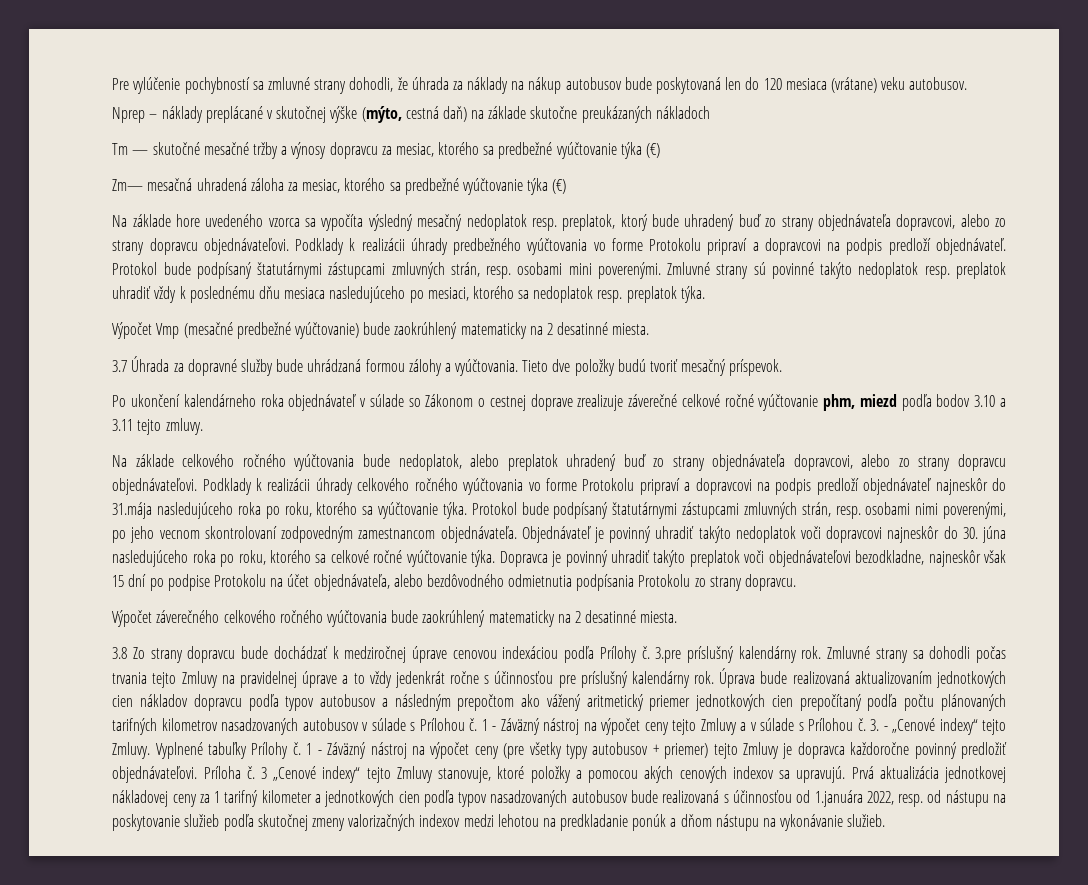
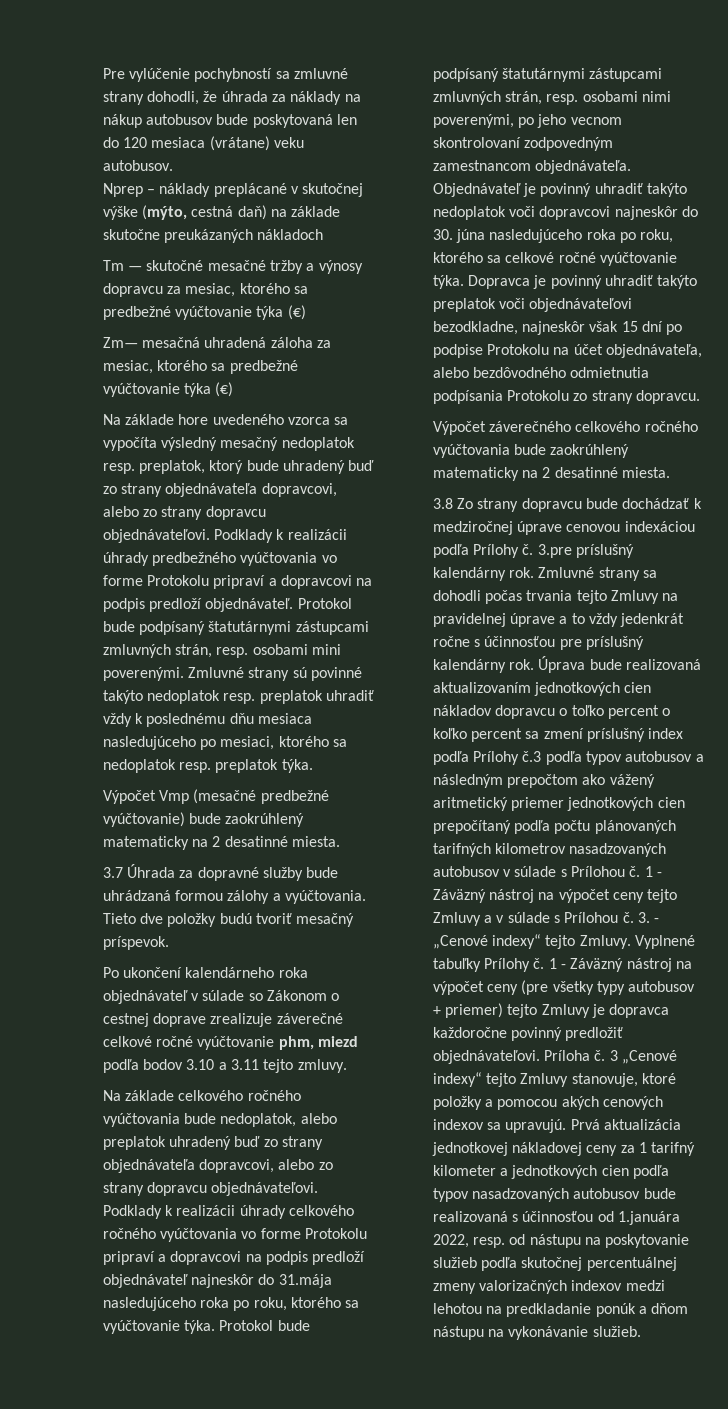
- Úprava bude realizovaná aktualizovaním jednotkových cien nákladov dopravcu podľa typov autobusov a následným prepočtom ako vážený aritmetický priemer jednotkových cien prepočítaný podľa počtu plánovaných tarifných kilometrov nasadzovaných autobusov v súlade s Prílohou č.
+ Úprava bude realizovaná aktualizovaním jednotkových cien nákladov dopravcu o toľko percent o koľko percent sa zmení príslušný index podľa Prílohy č.3 podľa typov autobusov a následným prepočtom ako vážený aritmetický priemer jednotkových cien prepočítaný podľa počtu plánovaných tarifných kilometrov nasadzovaných autobusov v súlade s Prílohou č.
- Prvá aktualizácia jednotkovej nákladovej ceny za 1 tarifný kilometer a jednotkových cien podľa typov nasadzovaných autobusov bude realizovaná s účinnosťou od 1.januára 2022, resp. od nástupu na poskytovanie služieb podľa skutočnej zmeny valorizačných indexov medzi lehotou na predkladanie ponúk a dňom nástupu na vykonávanie služieb.
+ Prvá aktualizácia jednotkovej nákladovej ceny za 1 tarifný kilometer a jednotkových cien podľa typov nasadzovaných autobusov bude realizovaná s účinnosťou od 1.januára 2022, resp. od nástupu na poskytovanie služieb podľa skutočnej percentuálnej zmeny valorizačných indexov medzi lehotou na predkladanie ponúk a dňom nástupu na vykonávanie služieb.

